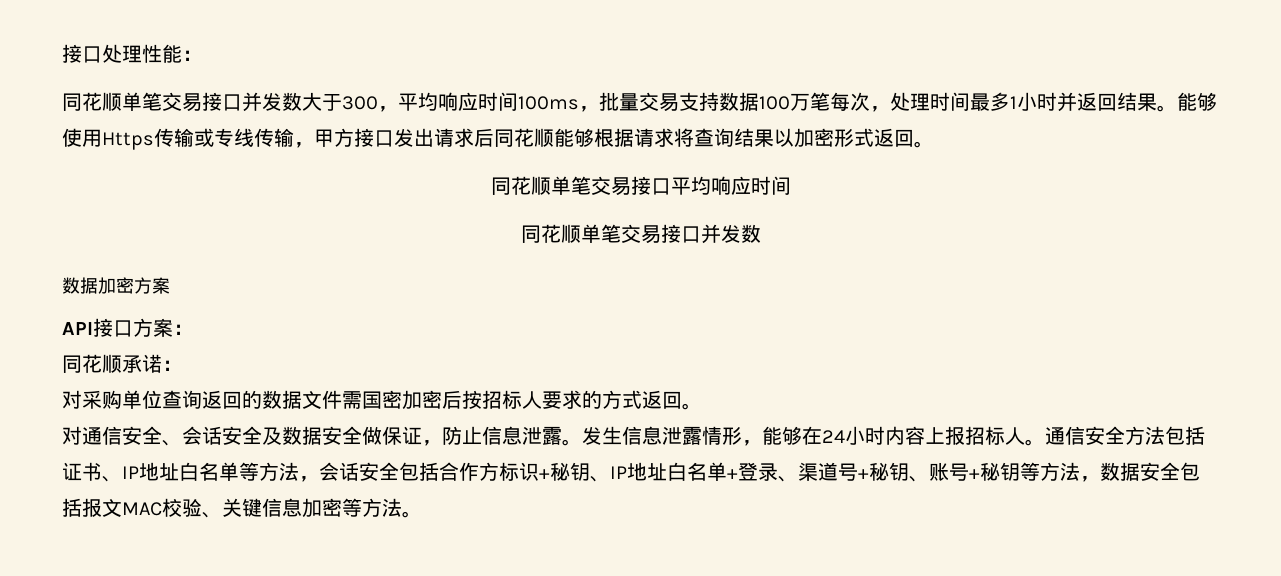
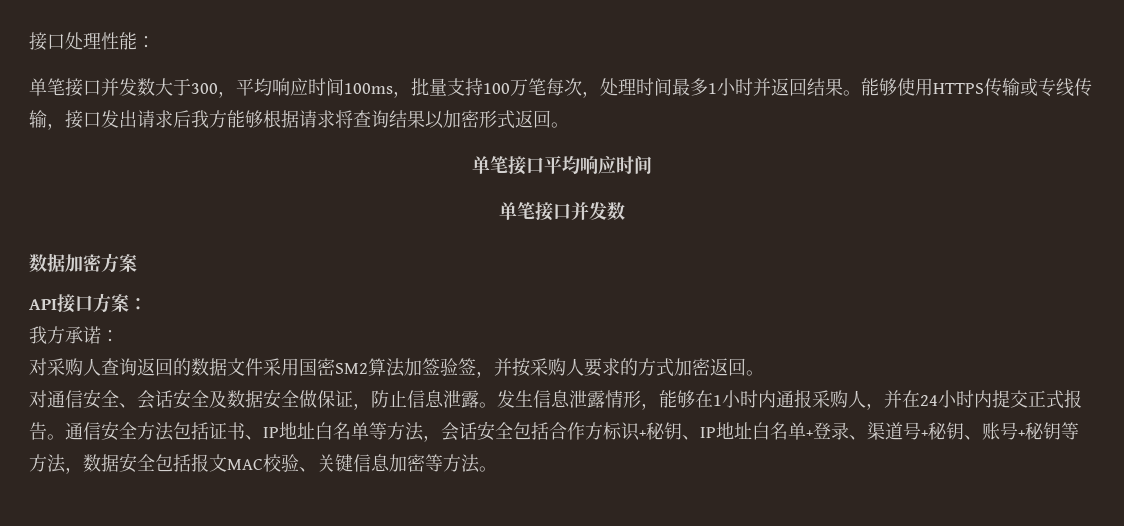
- 同花顺单笔交易接口并发数大于300，平均响应时间100ms，批量交易支持数据100万笔每次，处理时间最多1小时并返回结果。
+ 单笔接口并发数大于300，平均响应时间100ms，批量支持100万笔每次，处理时间最多1小时并返回结果。
- 能够使用Https传输或专线传输，甲方接口发出请求后同花顺能够根据请求将查询结果以加密形式返回。
+ 能够使用HTTPS传输或专线传输，接口发出请求后我方能够根据请求将查询结果以加密形式返回。
- 同花顺单笔交易接口平均响应时间
- 同花顺单笔交易接口并发数
+ 单笔接口平均响应时间
+ 单笔接口并发数
- 同花顺承诺：
+ 我方承诺：
- 对采购单位查询返回的数据文件需国密加密后按招标人要求的方式返回。
+ 对采购人查询返回的数据文件采用国密SM2算法加签验签，并按采购人要求的方式加密返回。
- 发生信息泄露情形，能够在24小时内容上报招标人。
+ 发生信息泄露情形，能够在1小时内通报采购人，并在24小时内提交正式报告。

